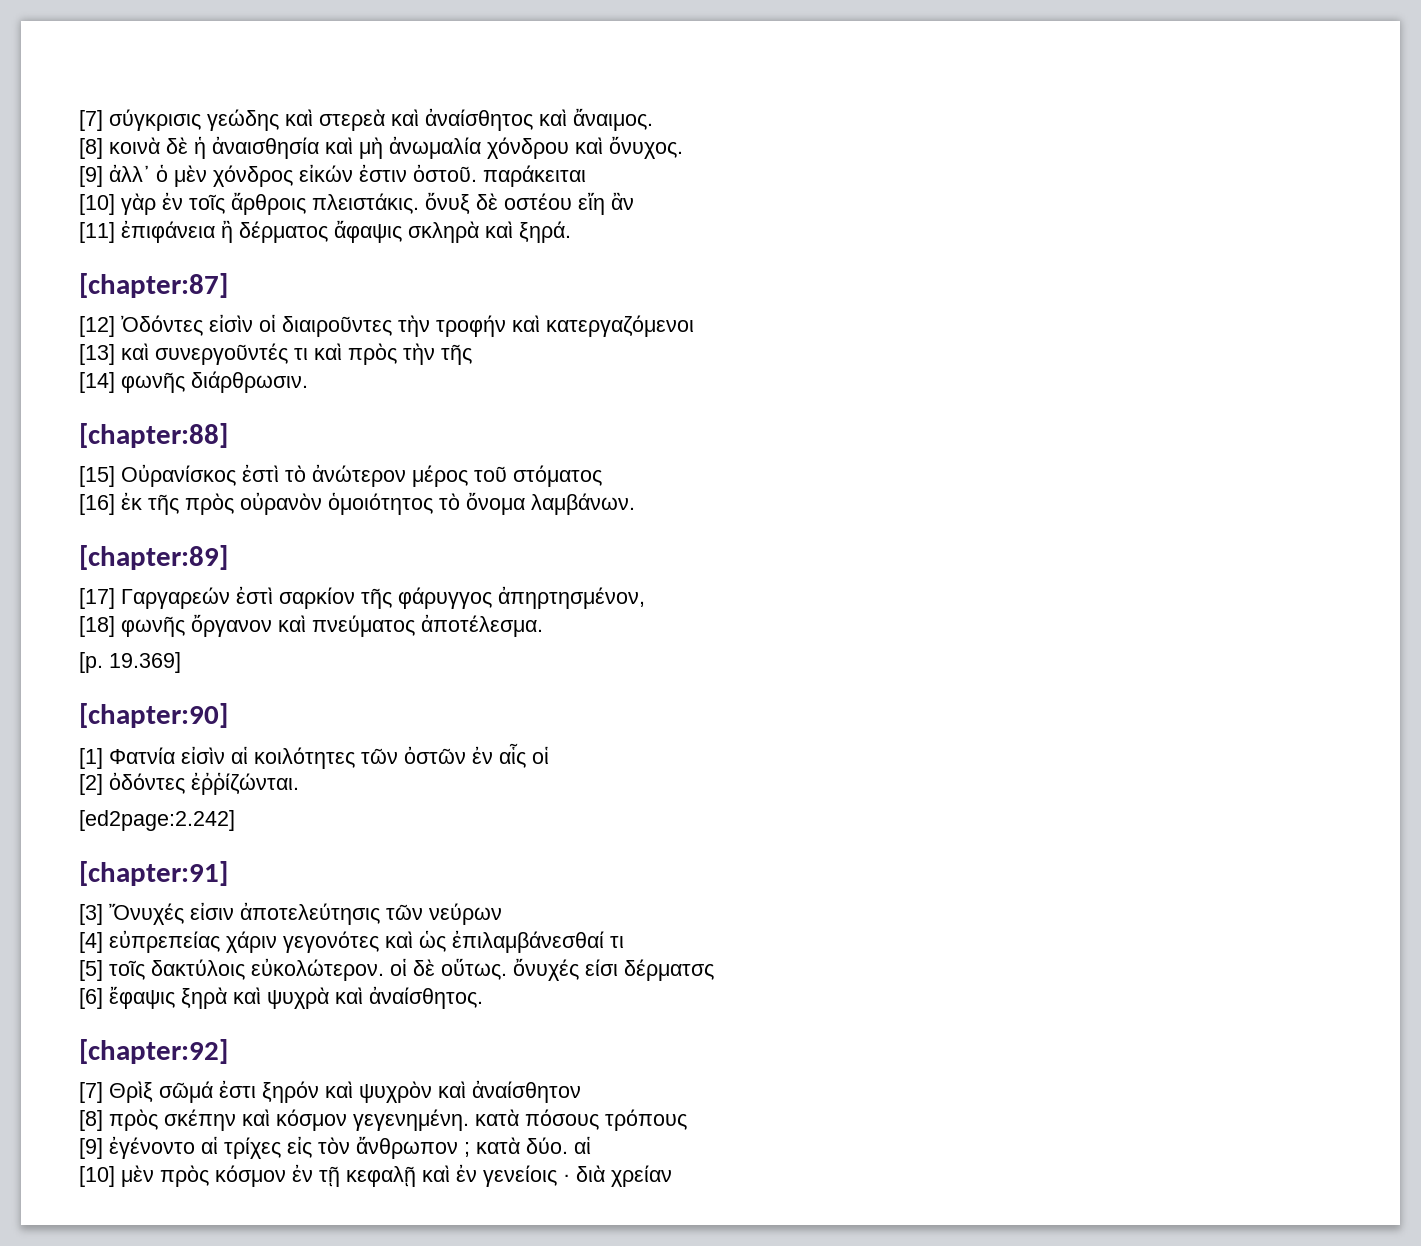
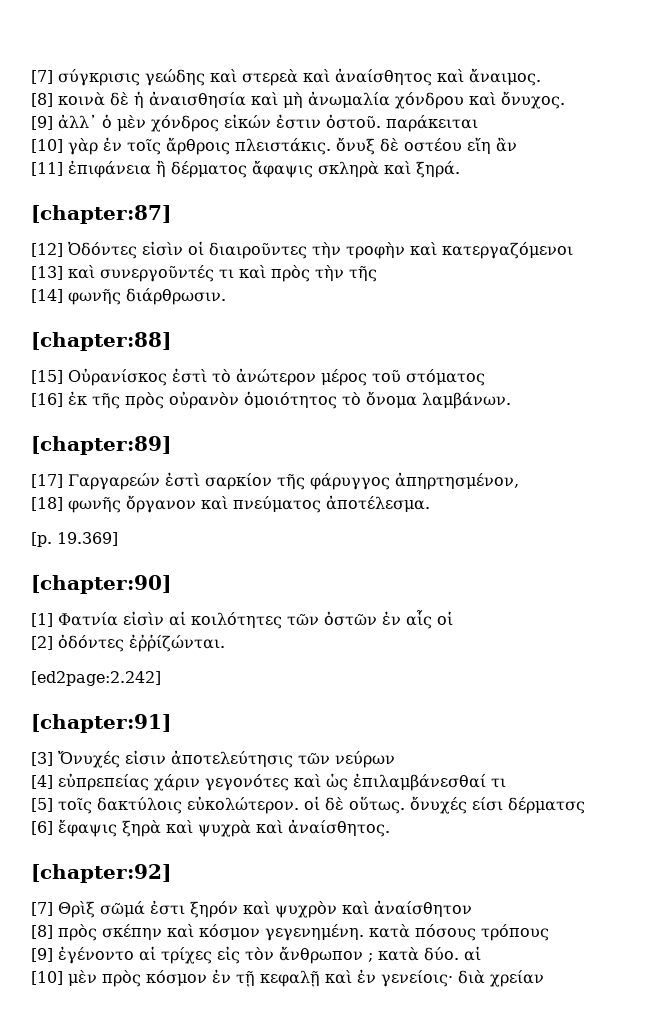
- [12] Ὀδόντες εἰσὶν οἱ διαιροῦντες τὴν τροφήν καὶ κατεργαζόμενοι
+ [12] Ὀδόντες εἰσὶν οἱ διαιροῦντες τὴν τροφὴν καὶ κατεργαζόμενοι
- [10] μὲν πρὸς κόσμον ἐν τῇ κεφαλῇ καὶ ἐν γενείοις · διὰ χρείαν
+ [10] μὲν πρὸς κόσμον ἐν τῇ κεφαλῇ καὶ ἐν γενείοις· διὰ χρείαν

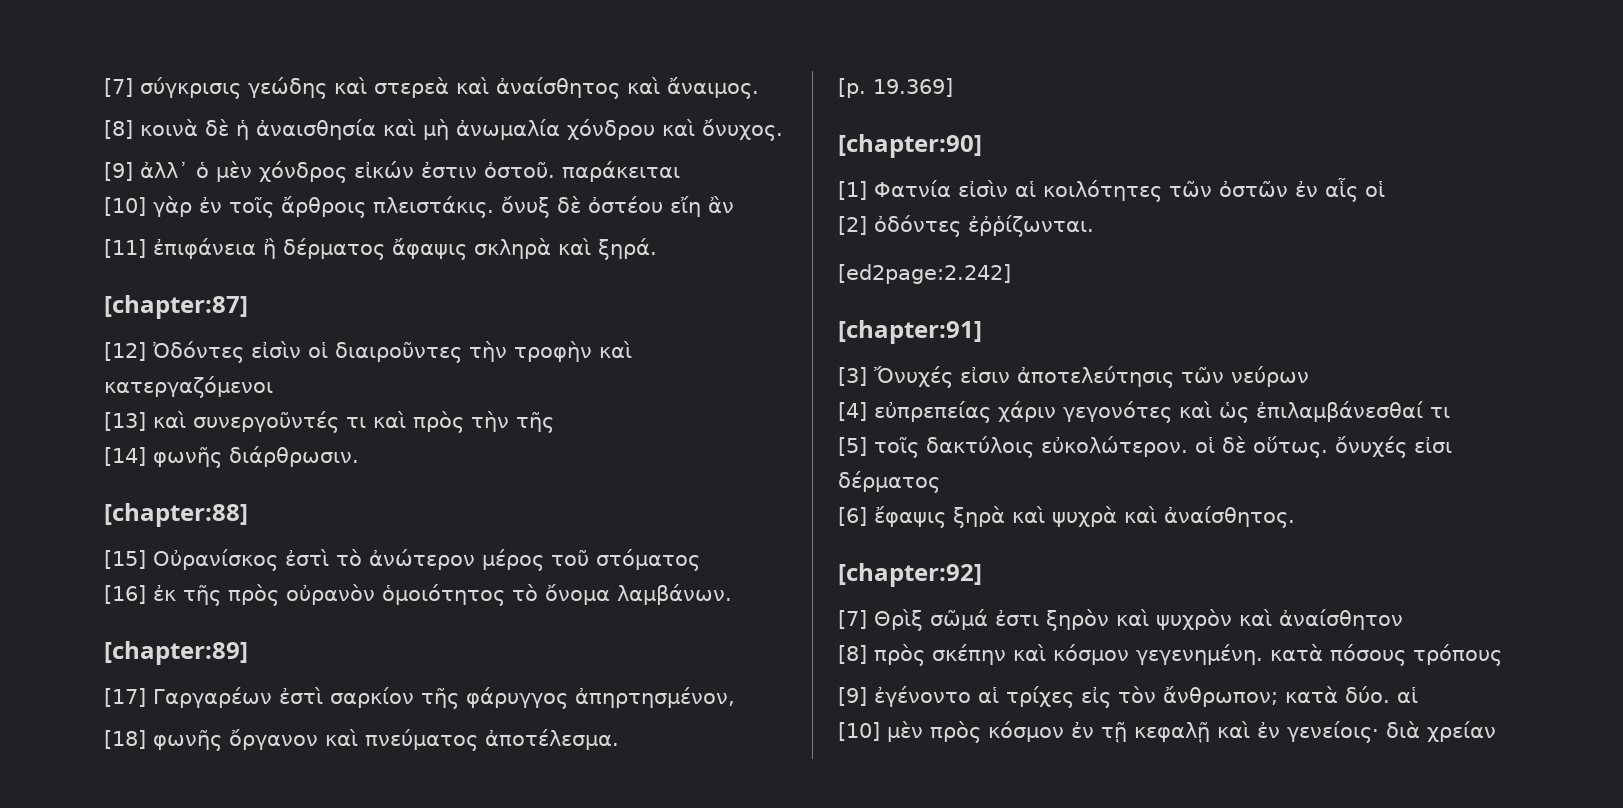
- [10] γὰρ ἐν τοῖς ἄρθροις πλειστάκις. ὄνυξ δὲ οστέου εἴη ἂν
+ [10] γὰρ ἐν τοῖς ἄρθροις πλειστάκις. ὄνυξ δὲ ὀστέου εἴη ἂν
- [17] Γαργαρεών ἐστὶ σαρκίον τῆς φάρυγγος ἀπηρτησμένον,
+ [17] Γαργαρέων ἐστὶ σαρκίον τῆς φάρυγγος ἀπηρτησμένον,
- [2] ὀδόντες ἐῤῥίζώνται.
+ [2] ὀδόντες ἐῤῥίζωνται.
- [5] τοῖς δακτύλοις εὐκολώτερον. οἱ δὲ οὕτως. ὄνυχές είσι δέρματσς
+ [5] τοῖς δακτύλοις εὐκολώτερον. οἱ δὲ οὕτως. ὄνυχές εἰσι δέρματος
- [7] Θρὶξ σῶμά ἐστι ξηρόν καὶ ψυχρὸν καὶ ἀναίσθητον
+ [7] Θρὶξ σῶμά ἐστι ξηρὸν καὶ ψυχρὸν καὶ ἀναίσθητον
- [9] ἐγένοντο αἱ τρίχες εἰς τὸν ἄνθρωπον ; κατὰ δύο. αἱ
+ [9] ἐγένοντο αἱ τρίχες εἰς τὸν ἄνθρωπον; κατὰ δύο. αἱ

